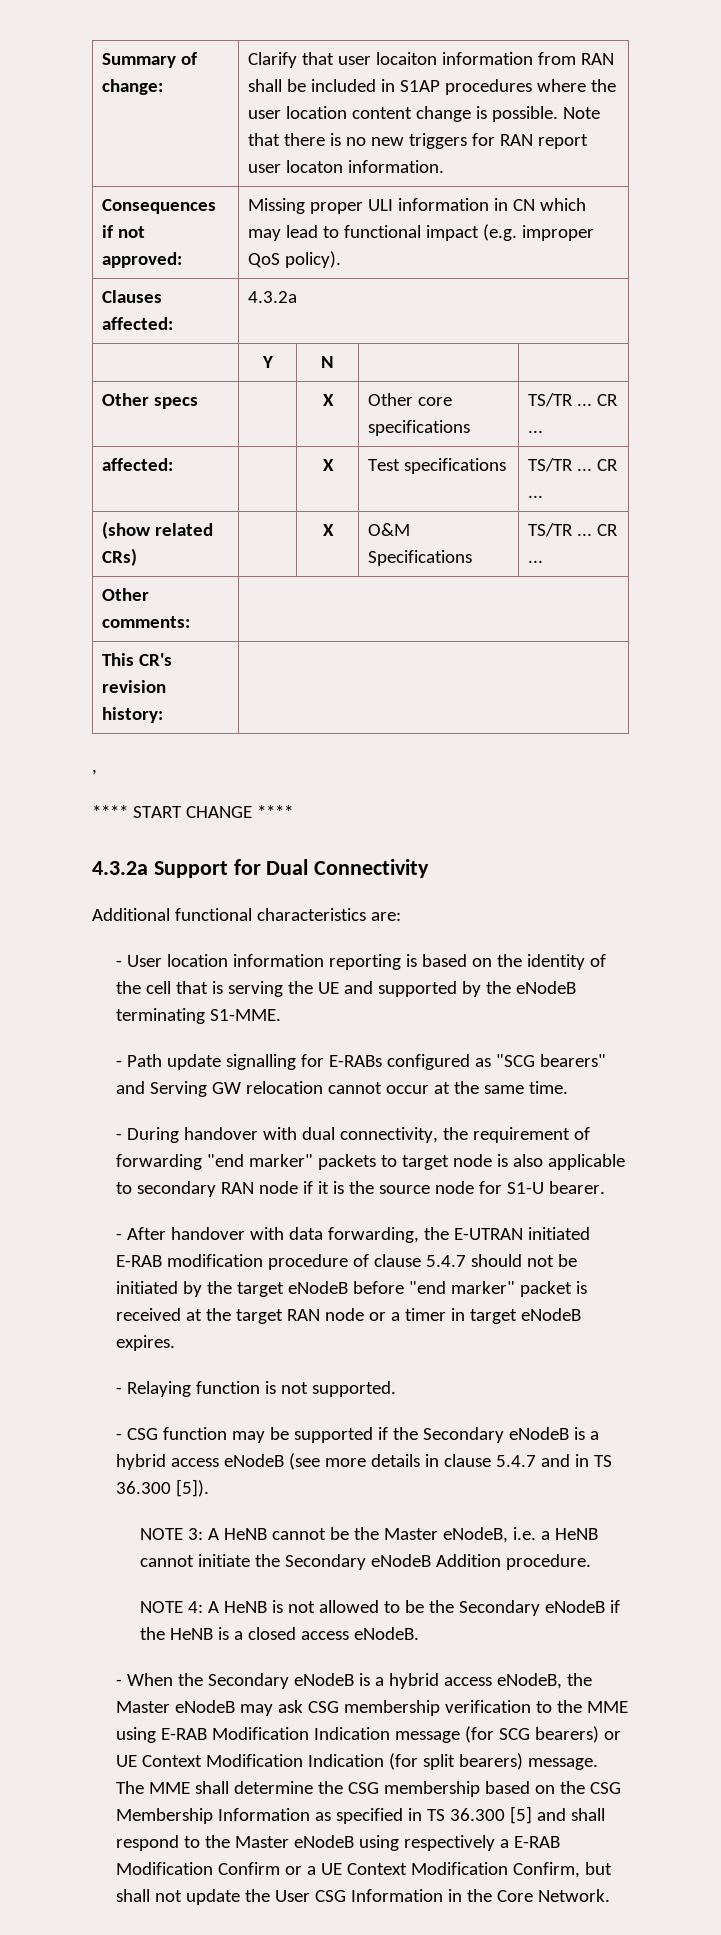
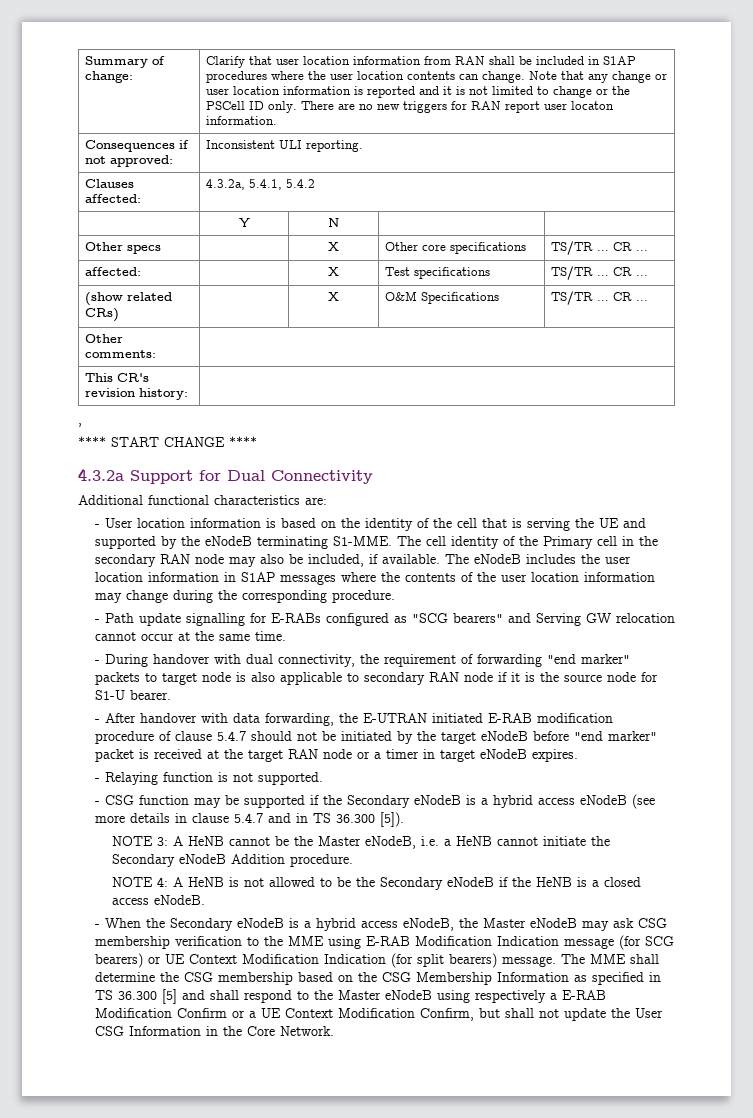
- Clarify that user locaiton information from RAN shall be included in S1AP procedures where the user location content change is possible. Note that there is no new triggers for RAN report user locaton information.
+ Clarify that user location information from RAN shall be included in S1AP procedures where the user location contents can change. Note that any change or user location information is reported and it is not limited to change or the PSCell ID only. There are no new triggers for RAN report user locaton information.
- Consequences if not approved: | Missing proper ULI information in CN which may lead to functional impact (e.g. improper QoS policy).
+ Consequences if not approved: | Inconsistent ULI reporting.
- Clauses affected: | 4.3.2a
+ Clauses affected: | 4.3.2a, 5.4.1, 5.4.2
- - User location information reporting is based on the identity of the cell that is serving the UE and supported by the eNodeB terminating S1-MME.
+ - User location information is based on the identity of the cell that is serving the UE and supported by the eNodeB terminating S1-MME. The cell identity of the Primary cell in the secondary RAN node may also be included, if available. The eNodeB includes the user location information in S1AP messages where the contents of the user location information may change during the corresponding procedure.

